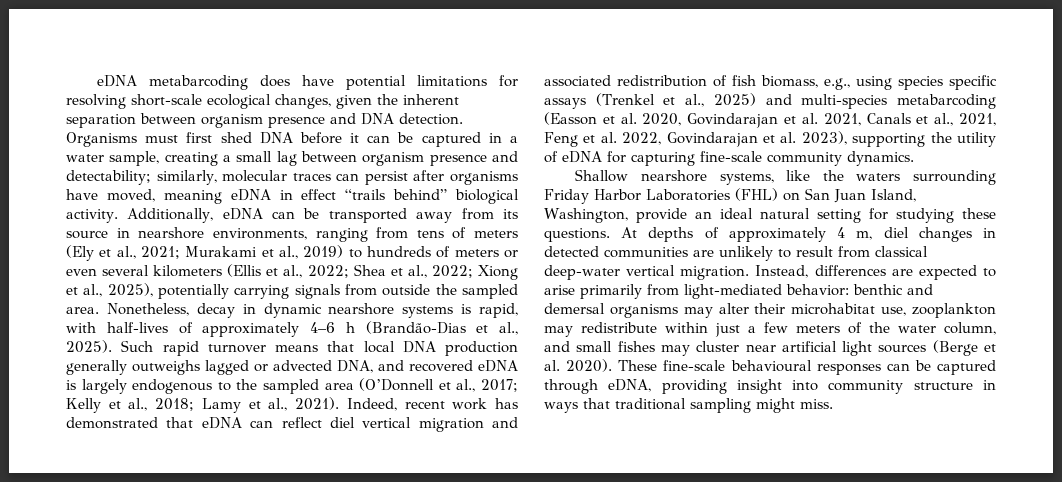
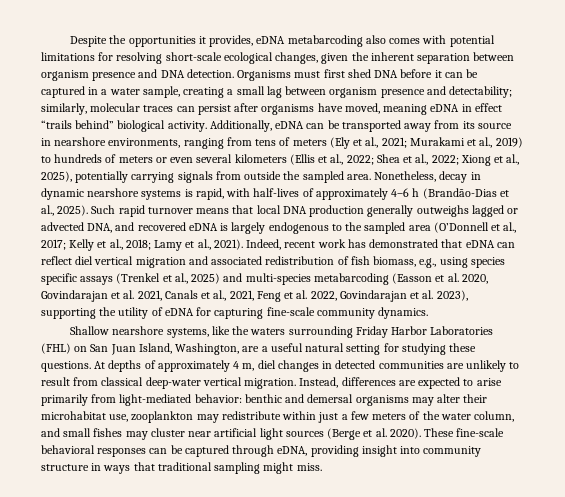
- eDNA metabarcoding does have potential limitations for resolving short-scale ecological changes, given the inherent separation between organism presence and DNA detection.
+ Despite the opportunities it provides, eDNA metabarcoding also comes with potential limitations for resolving short-scale ecological changes, given the inherent separation between organism presence and DNA detection.
- Shallow nearshore systems, like the waters surrounding Friday Harbor Laboratories (FHL) on San Juan Island, Washington, provide an ideal natural setting for studying these questions.
+ Shallow nearshore systems, like the waters surrounding Friday Harbor Laboratories (FHL) on San Juan Island, Washington, are a useful natural setting for studying these questions.
- These fine-scale behavioural responses can be captured through eDNA, providing insight into community structure in ways that traditional sampling might miss.
+ These fine-scale behavioral responses can be captured through eDNA, providing insight into community structure in ways that traditional sampling might miss.

